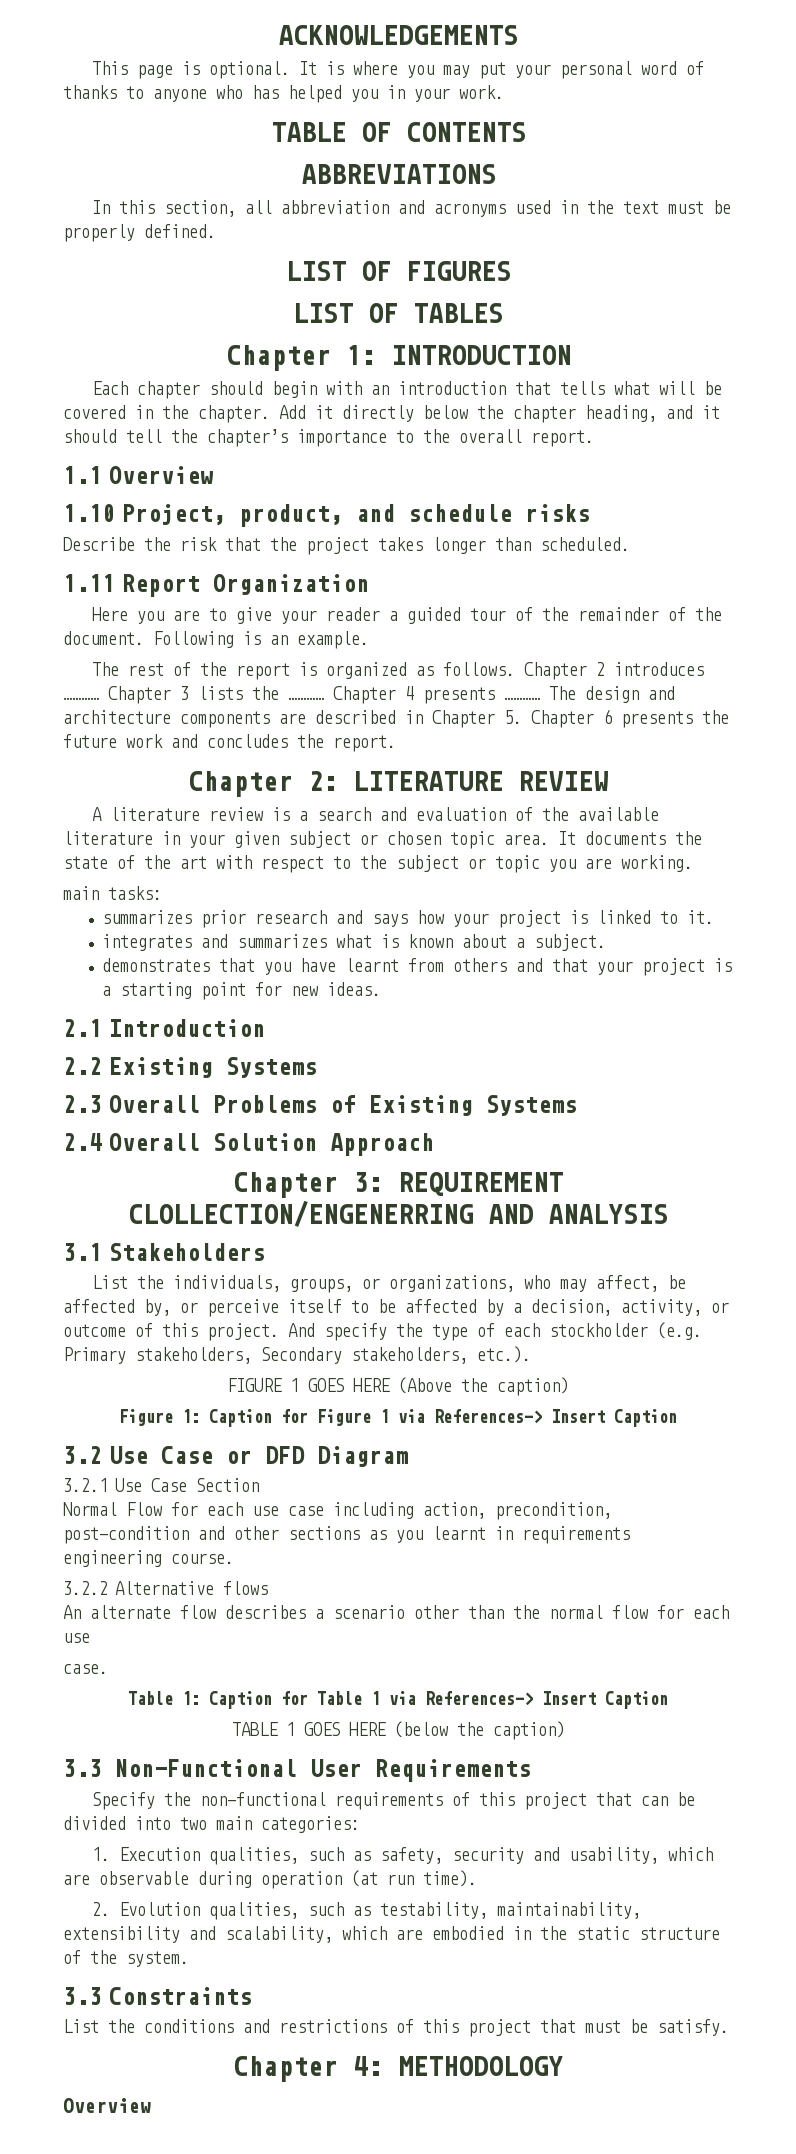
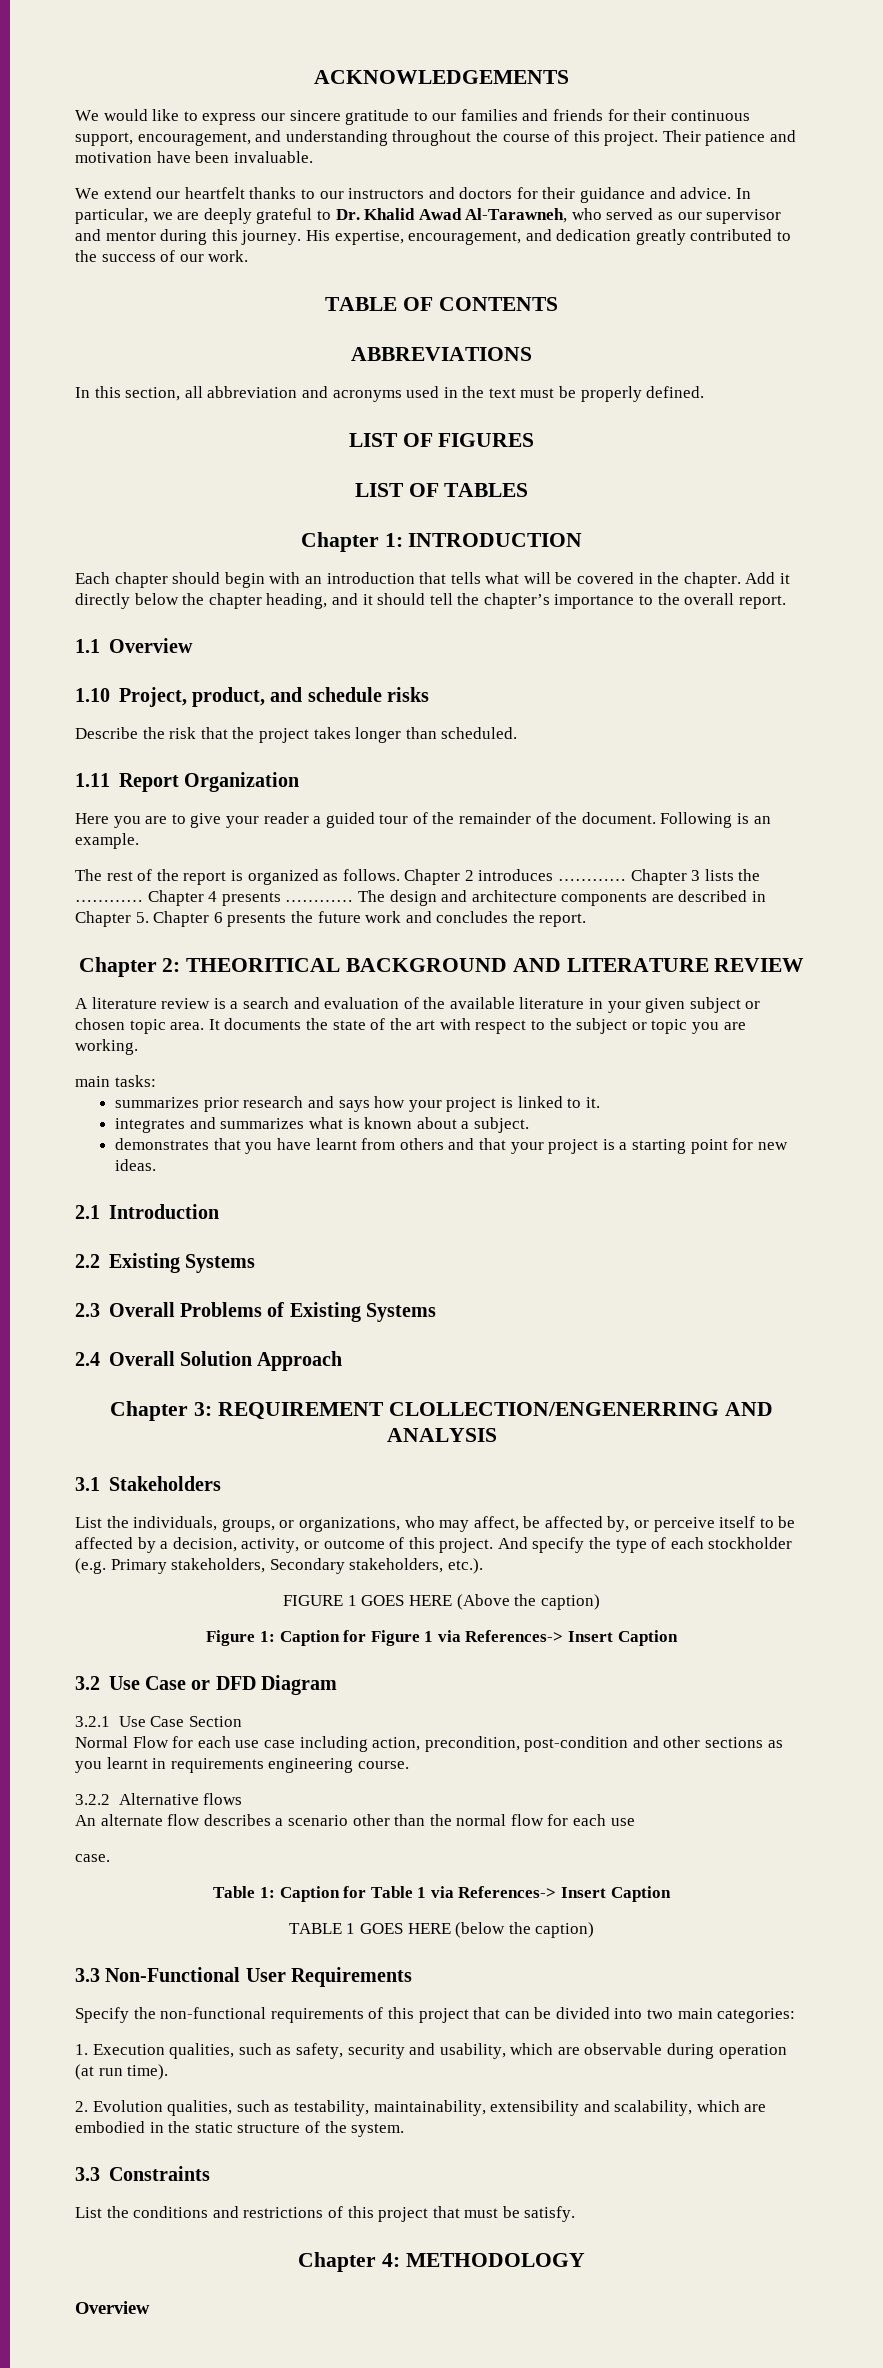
- This page is optional. It is where you may put your personal word of thanks to anyone who has helped you in your work.
+ We would like to express our sincere gratitude to our families and friends for their continuous support, encouragement, and understanding throughout the course of this project. Their patience and motivation have been invaluable.
+ We extend our heartfelt thanks to our instructors and doctors for their guidance and advice. In particular, we are deeply grateful to Dr. Khalid Awad Al-Tarawneh, who served as our supervisor and mentor during this journey. His expertise, encouragement, and dedication greatly contributed to the success of our work.
- Chapter 2: LITERATURE REVIEW
+ Chapter 2: THEORITICAL BACKGROUND AND LITERATURE REVIEW

